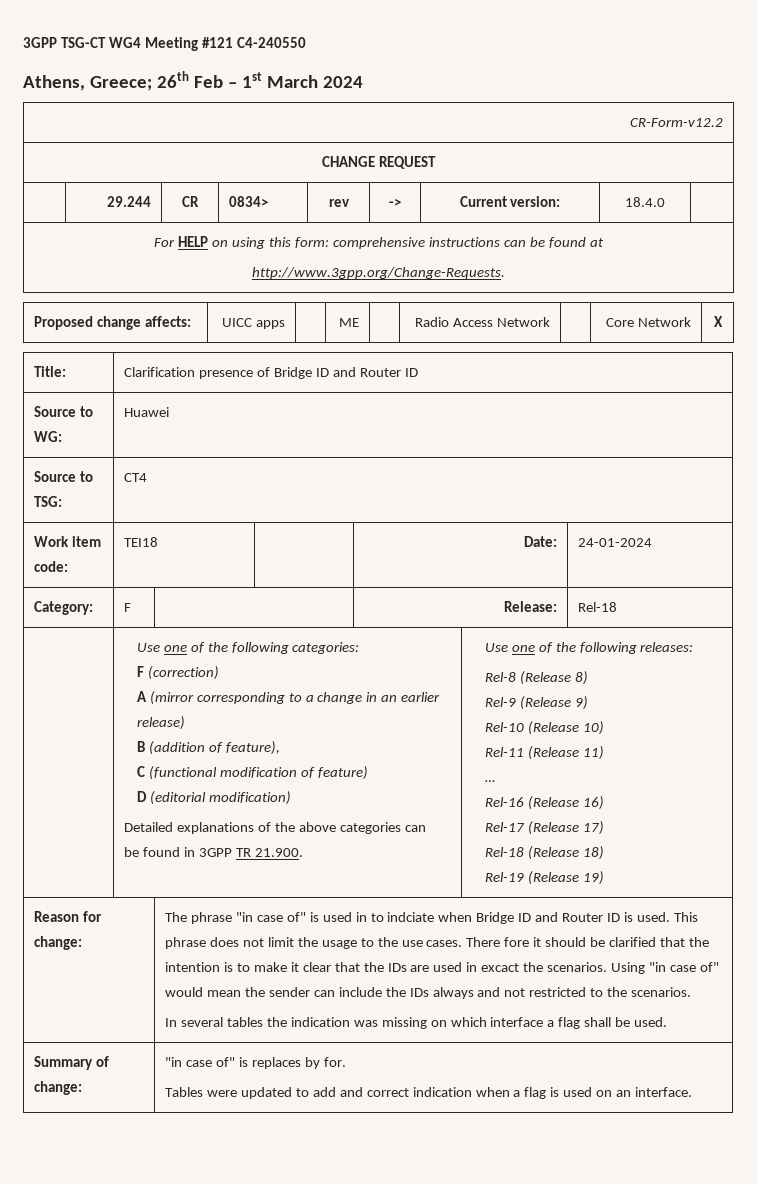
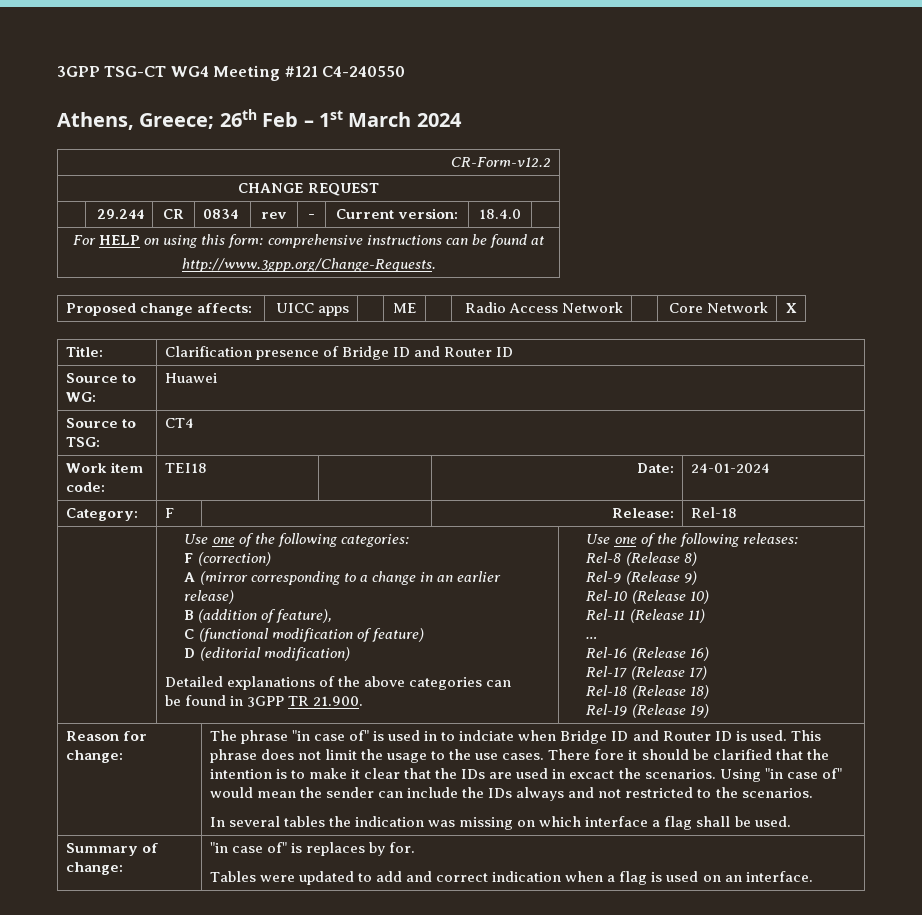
- | 29.244 | CR | 0834> | rev | -> | Current version: | 18.4.0 |
+ | 29.244 | CR | 0834 | rev | - | Current version: | 18.4.0 |

